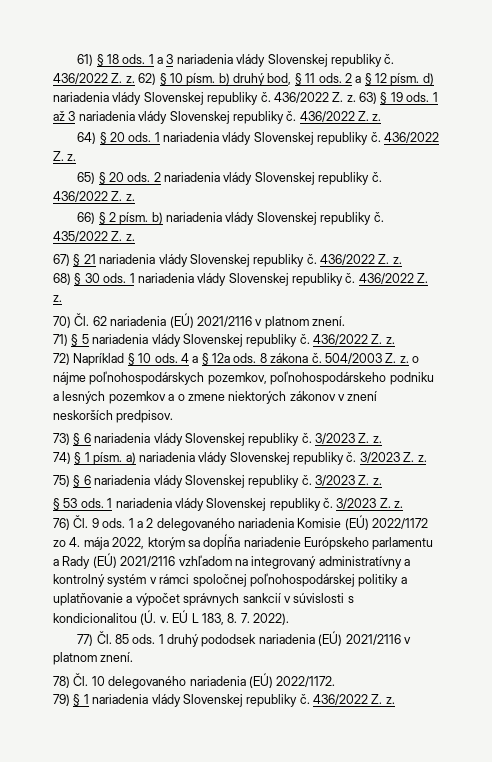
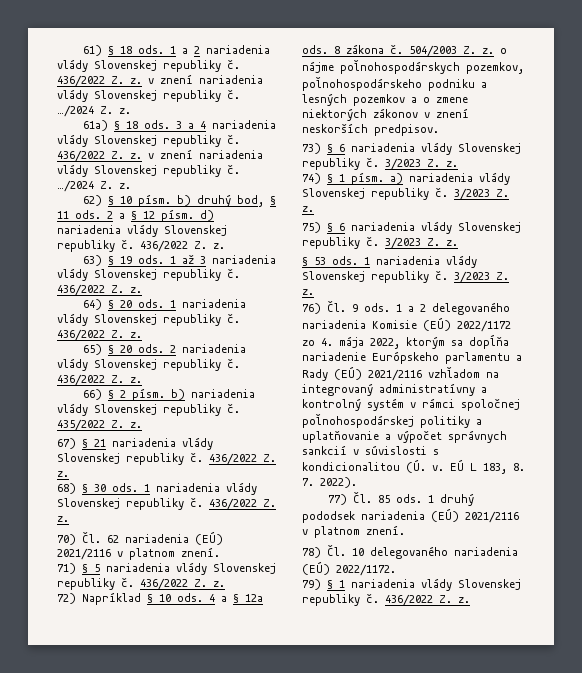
- 1 a 3 nariadenia vlády Slovenskej republiky č. 436/2022 Z. z. 62) § 10 písm. b) druhý bod, § 11 ods.
+ 1 a 2 nariadenia vlády Slovenskej republiky č. 436/2022 Z. z. v znení nariadenia vlády Slovenskej republiky č. …/2024 Z. z.
+ 61a) § 18 ods. 3 a 4 nariadenia vlády Slovenskej republiky č. 436/2022 Z. z. v znení nariadenia vlády Slovenskej republiky č. …/2024 Z. z.
+ 62) § 10 písm. b) druhý bod, § 11 ods.
- 2 a § 12 písm. d) nariadenia vlády Slovenskej republiky č. 436/2022 Z. z. 63) § 19 ods.
+ 2 a § 12 písm. d) nariadenia vlády Slovenskej republiky č. 436/2022 Z. z.
+ 63) § 19 ods.

